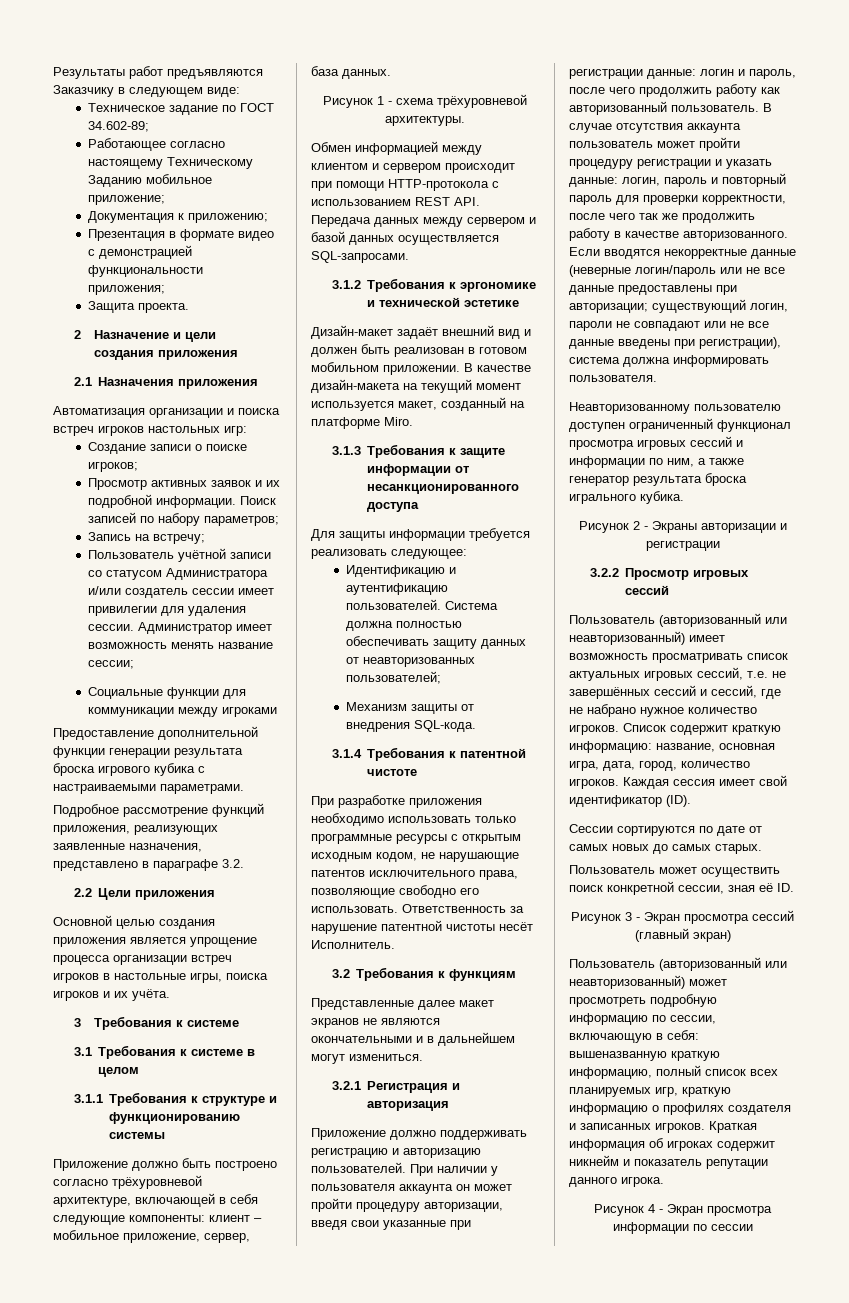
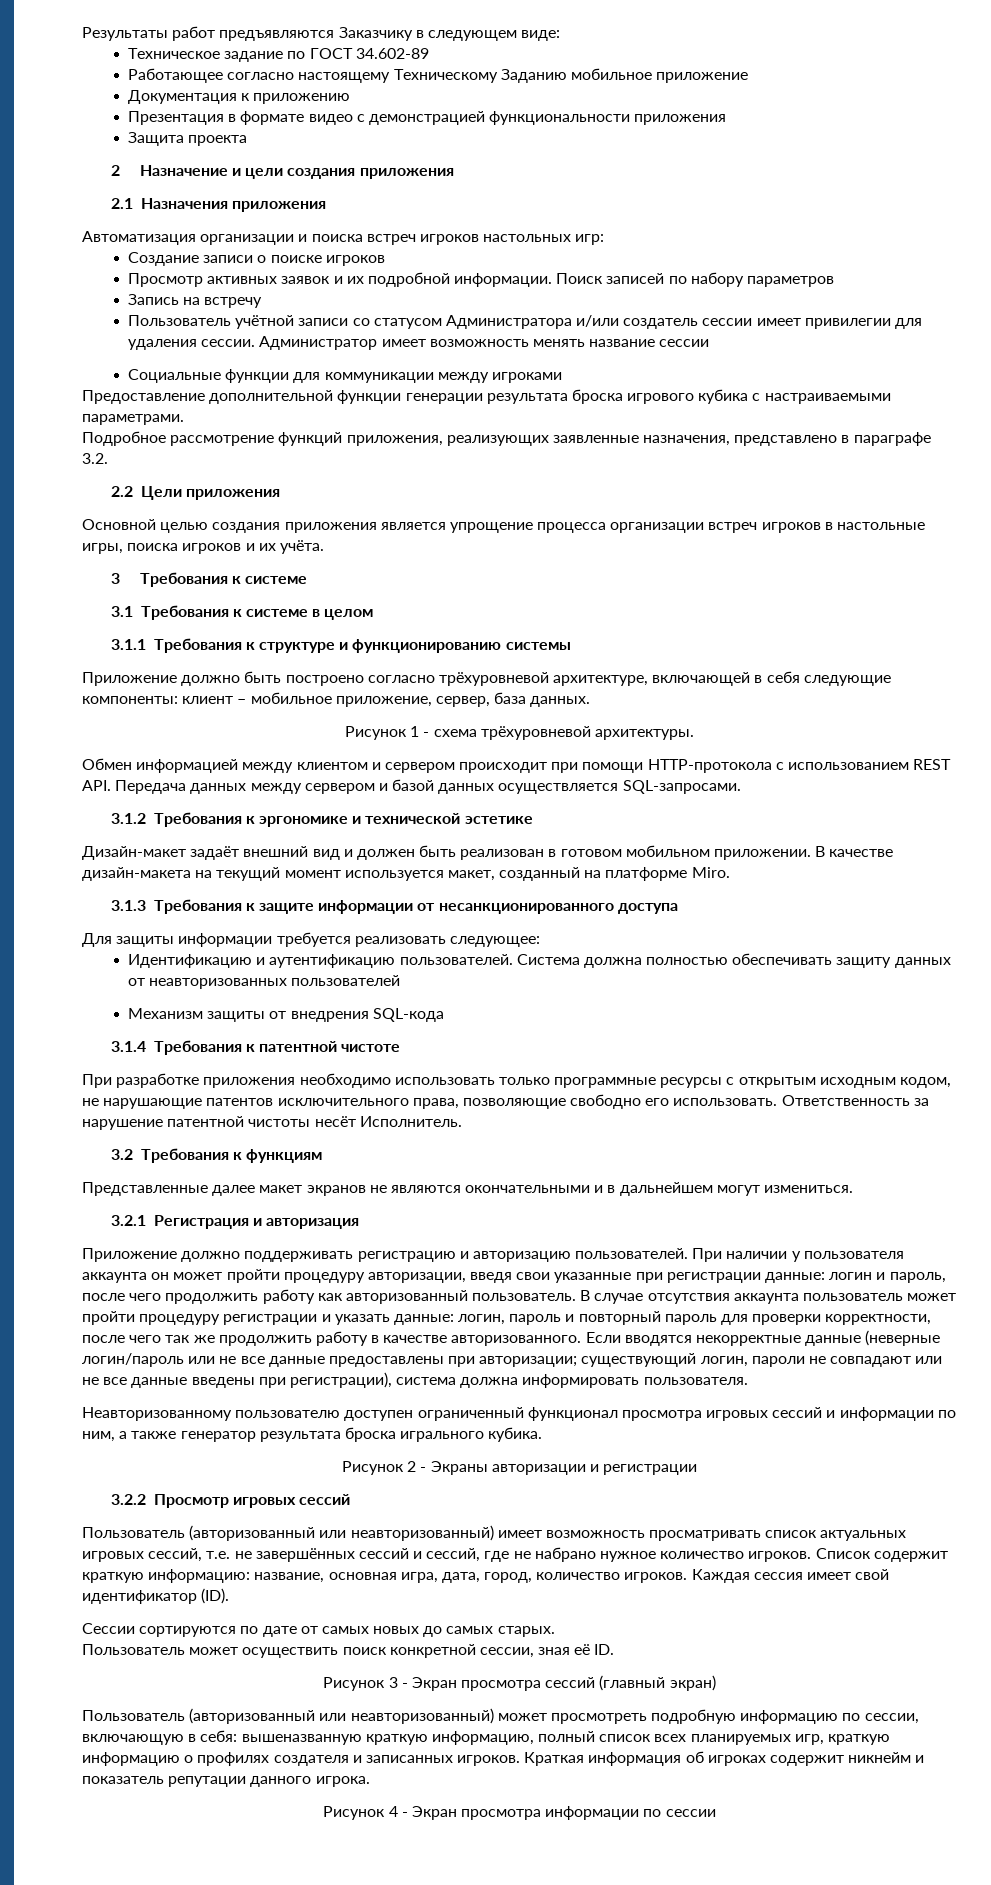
- Техническое задание по ГОСТ 34.602-89;
+ Техническое задание по ГОСТ 34.602-89
- Работающее согласно настоящему Техническому Заданию мобильное приложение;
+ Работающее согласно настоящему Техническому Заданию мобильное приложение
- Документация к приложению;
+ Документация к приложению
- Презентация в формате видео с демонстрацией функциональности приложения;
+ Презентация в формате видео с демонстрацией функциональности приложения
- Защита проекта.
+ Защита проекта
- Создание записи о поиске игроков;
+ Создание записи о поиске игроков
- Поиск записей по набору параметров;
+ Поиск записей по набору параметров
- Запись на встречу;
+ Запись на встречу
- Администратор имеет возможность менять название сессии;
+ Администратор имеет возможность менять название сессии
- Система должна полностью обеспечивать защиту данных от неавторизованных пользователей;
+ Система должна полностью обеспечивать защиту данных от неавторизованных пользователей
- Механизм защиты от внедрения SQL-кода.
+ Механизм защиты от внедрения SQL-кода

